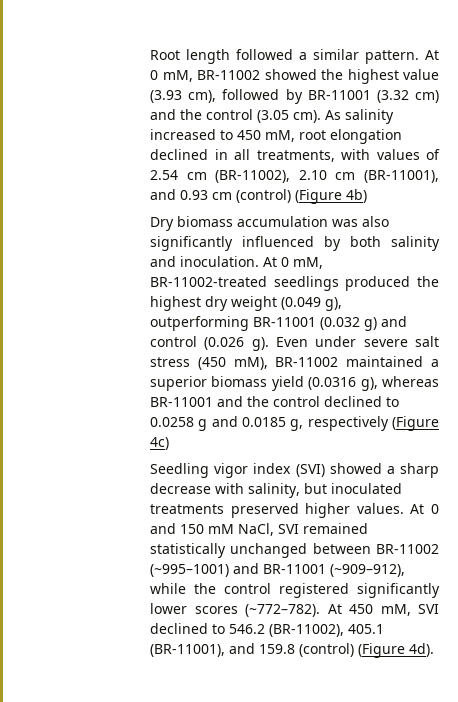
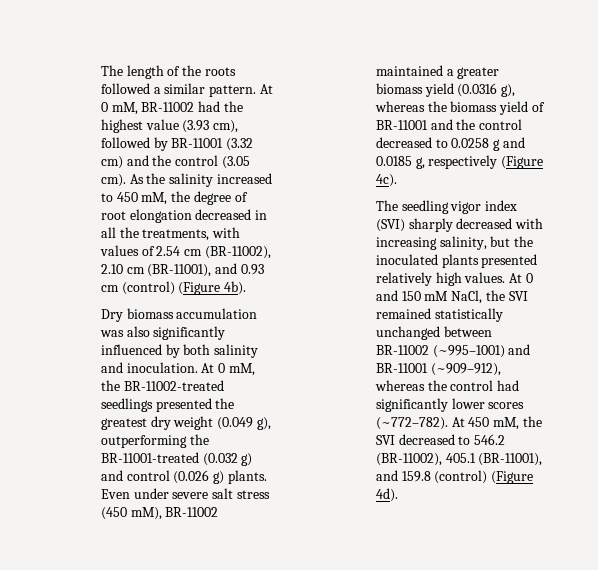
- Root length followed a similar pattern.
+ The length of the roots followed a similar pattern.
- At 0 mM, BR-11002 showed the highest value (3.93 cm), followed by BR-11001 (3.32 cm) and the control (3.05 cm).
+ At 0 mM, BR-11002 had the highest value (3.93 cm), followed by BR-11001 (3.32 cm) and the control (3.05 cm).
- As salinity increased to 450 mM, root elongation declined in all treatments, with values of 2.54 cm (BR-11002), 2.10 cm (BR-11001), and 0.93 cm (control) (Figure 4b)
+ As the salinity increased to 450 mM, the degree of root elongation decreased in all the treatments, with values of 2.54 cm (BR-11002), 2.10 cm (BR-11001), and 0.93 cm (control) (Figure 4b).
- At 0 mM, BR-11002-treated seedlings produced the highest dry weight (0.049 g), outperforming BR-11001 (0.032 g) and control (0.026 g).
+ At 0 mM, the BR-11002-treated seedlings presented the greatest dry weight (0.049 g), outperforming the BR-11001-treated (0.032 g) and control (0.026 g) plants.
- Even under severe salt stress (450 mM), BR-11002 maintained a superior biomass yield (0.0316 g), whereas BR-11001 and the control declined to 0.0258 g and 0.0185 g, respectively (Figure 4c)
- Seedling vigor index (SVI) showed a sharp decrease with salinity, but inoculated treatments preserved higher values.
+ Even under severe salt stress (450 mM), BR-11002 maintained a greater biomass yield (0.0316 g), whereas the biomass yield of BR-11001 and the control decreased to 0.0258 g and 0.0185 g, respectively (Figure 4c).
+ The seedling vigor index (SVI) sharply decreased with increasing salinity, but the inoculated plants presented relatively high values.
- At 0 and 150 mM NaCl, SVI remained statistically unchanged between BR-11002 (~995–1001) and BR-11001 (~909–912), while the control registered significantly lower scores (~772–782).
+ At 0 and 150 mM NaCl, the SVI remained statistically unchanged between BR-11002 (~995–1001) and BR-11001 (~909–912), whereas the control had significantly lower scores (~772–782).
- At 450 mM, SVI declined to 546.2 (BR-11002), 405.1 (BR-11001), and 159.8 (control) (Figure 4d).
+ At 450 mM, the SVI decreased to 546.2 (BR-11002), 405.1 (BR-11001), and 159.8 (control) (Figure 4d).

